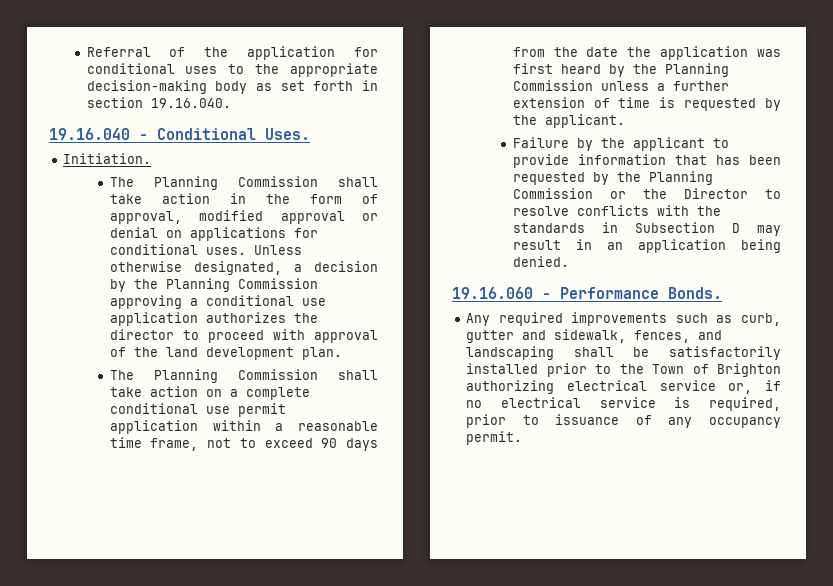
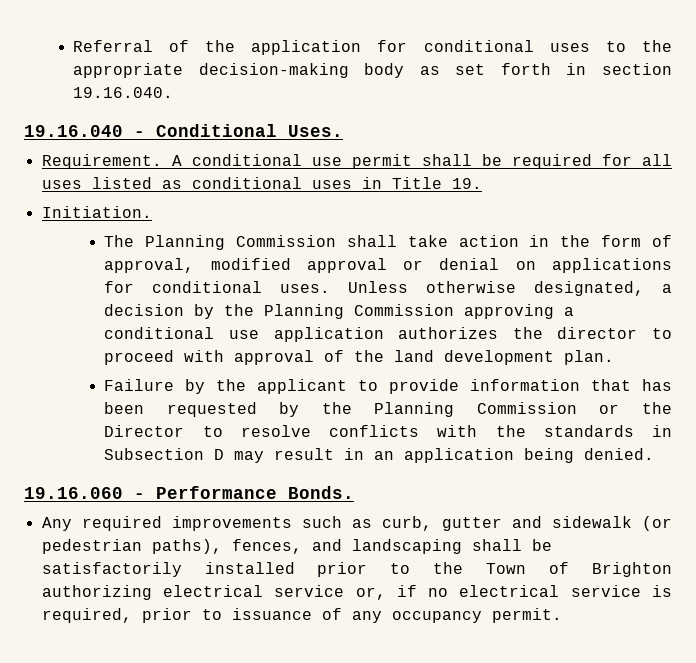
+ Requirement. A conditional use permit shall be required for all uses listed as conditional uses in Title 19.
- The Planning Commission shall take action on a complete conditional use permit application within a reasonable time frame, not to exceed 90 days from the date the application was first heard by the Planning Commission unless a further extension of time is requested by the applicant.
- Any required improvements such as curb, gutter and sidewalk, fences, and landscaping shall be satisfactorily installed prior to the Town of Brighton authorizing electrical service or, if no electrical service is required, prior to issuance of any occupancy permit.
+ Any required improvements such as curb, gutter and sidewalk (or pedestrian paths), fences, and landscaping shall be satisfactorily installed prior to the Town of Brighton authorizing electrical service or, if no electrical service is required, prior to issuance of any occupancy permit.

